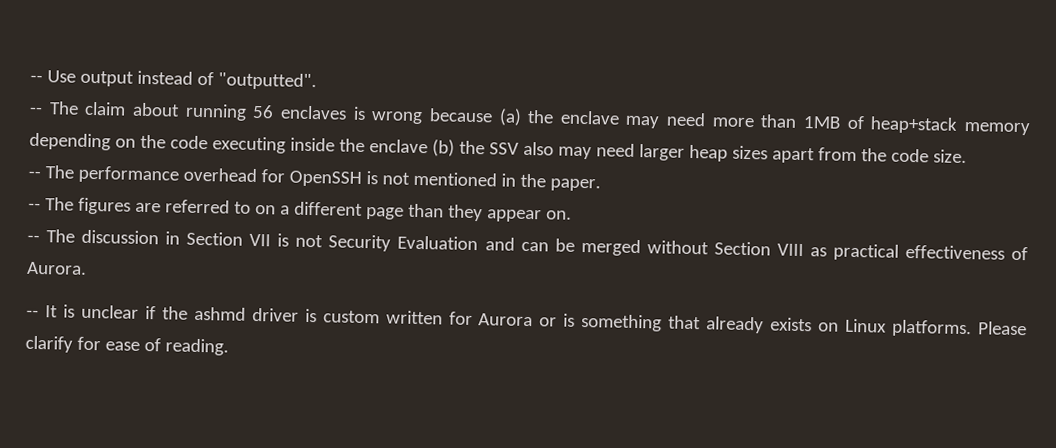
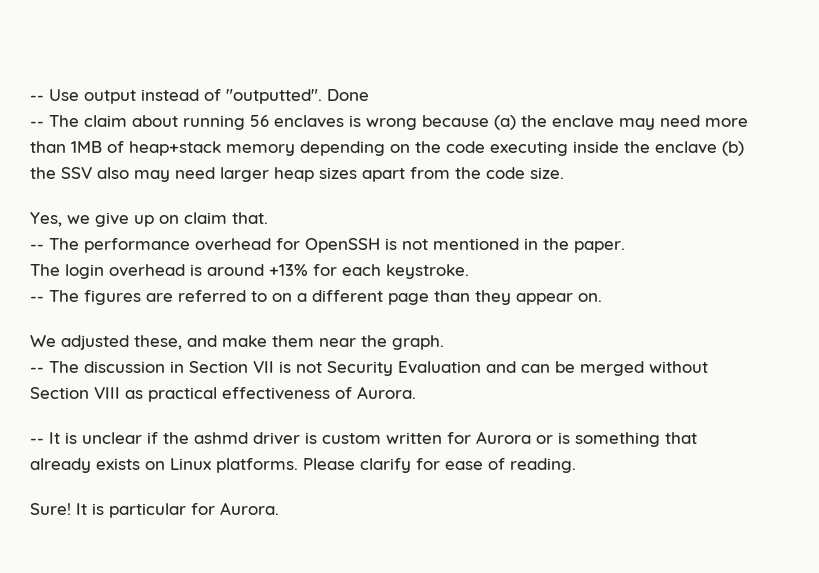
+ Done
+ Yes, we give up on claim that.
+ The login overhead is around +13% for each keystroke.
+ We adjusted these, and make them near the graph.
+ Sure! It is particular for Aurora.

